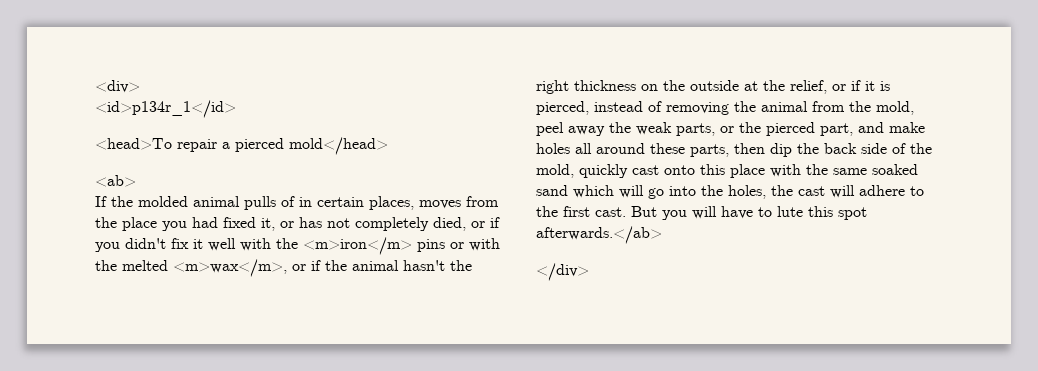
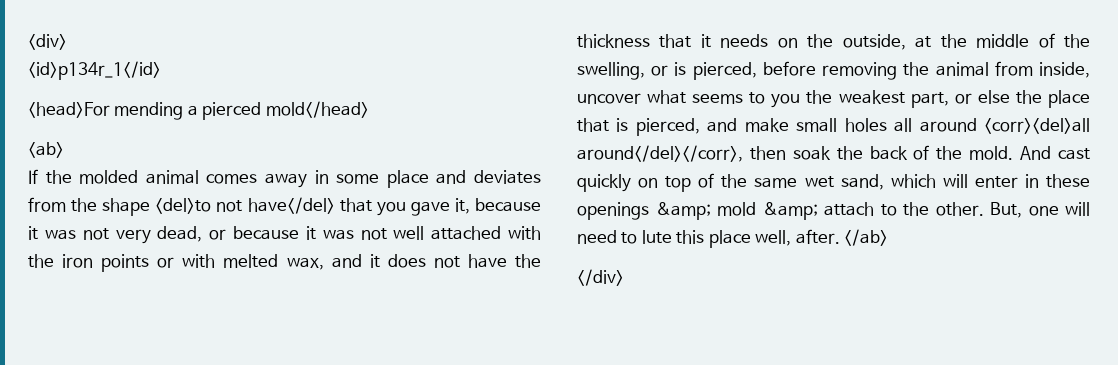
- <head>To repair a pierced mold</head>
+ <head>For mending a pierced mold</head>
- If the molded animal pulls of in certain places, moves from the place you had fixed it, or has not completely died, or if you didn't fix it well with the <m>iron</m> pins or with the melted <m>wax</m>, or if the animal hasn't the right thickness on the outside at the relief, or if it is pierced, instead of removing the animal from the mold, peel away the weak parts, or the pierced part, and make holes all around these parts, then dip the back side of the mold, quickly cast onto this place with the same soaked sand which will go into the holes, the cast will adhere to the first cast. But you will have to lute this spot afterwards.</ab>
+ If the molded animal comes away in some place and deviates from the shape <del>to not have</del> that you gave it, because it was not very dead, or because it was not well attached with the iron points or with melted wax, and it does not have the thickness that it needs on the outside, at the middle of the swelling, or is pierced, before removing the animal from inside, uncover what seems to you the weakest part, or else the place that is pierced, and make small holes all around <corr><del>all around</del></corr>, then soak the back of the mold. And cast quickly on top of the same wet sand, which will enter in these openings &amp; mold &amp; attach to the other. But, one will need to lute this place well, after. </ab>

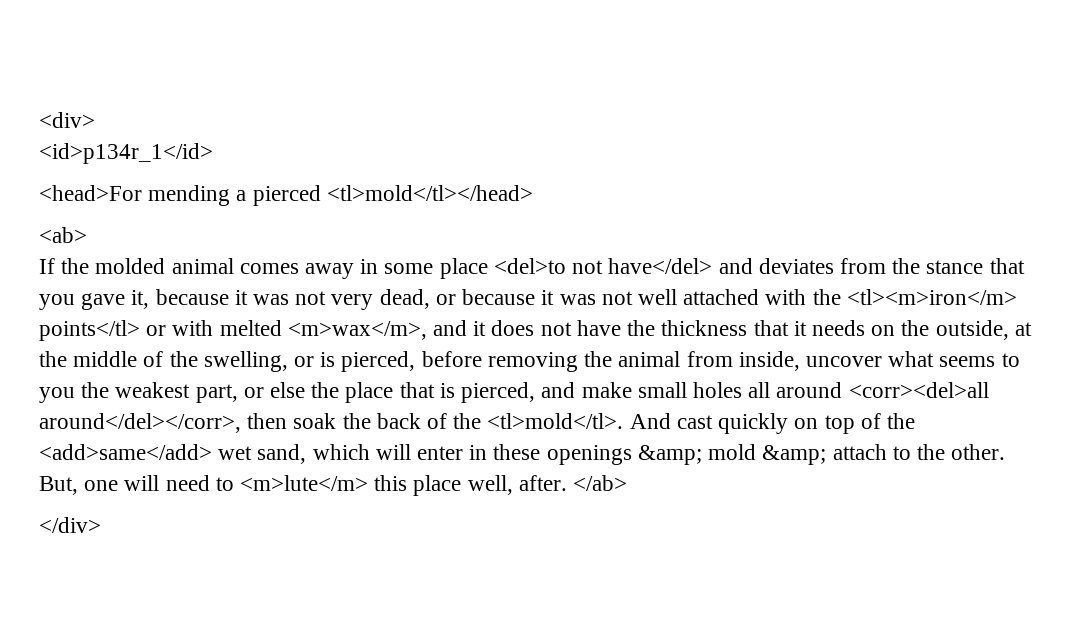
- <head>For mending a pierced mold</head>
+ <head>For mending a pierced <tl>mold</tl></head>
- If the molded animal comes away in some place and deviates from the shape <del>to not have</del> that you gave it, because it was not very dead, or because it was not well attached with the iron points or with melted wax, and it does not have the thickness that it needs on the outside, at the middle of the swelling, or is pierced, before removing the animal from inside, uncover what seems to you the weakest part, or else the place that is pierced, and make small holes all around <corr><del>all around</del></corr>, then soak the back of the mold.
+ If the molded animal comes away in some place <del>to not have</del> and deviates from the stance that you gave it, because it was not very dead, or because it was not well attached with the <tl><m>iron</m> points</tl> or with melted <m>wax</m>, and it does not have the thickness that it needs on the outside, at the middle of the swelling, or is pierced, before removing the animal from inside, uncover what seems to you the weakest part, or else the place that is pierced, and make small holes all around <corr><del>all around</del></corr>, then soak the back of the <tl>mold</tl>.
- And cast quickly on top of the same wet sand, which will enter in these openings &amp; mold &amp; attach to the other.
+ And cast quickly on top of the <add>same</add> wet sand, which will enter in these openings &amp; mold &amp; attach to the other.
- But, one will need to lute this place well, after.
+ But, one will need to <m>lute</m> this place well, after.

